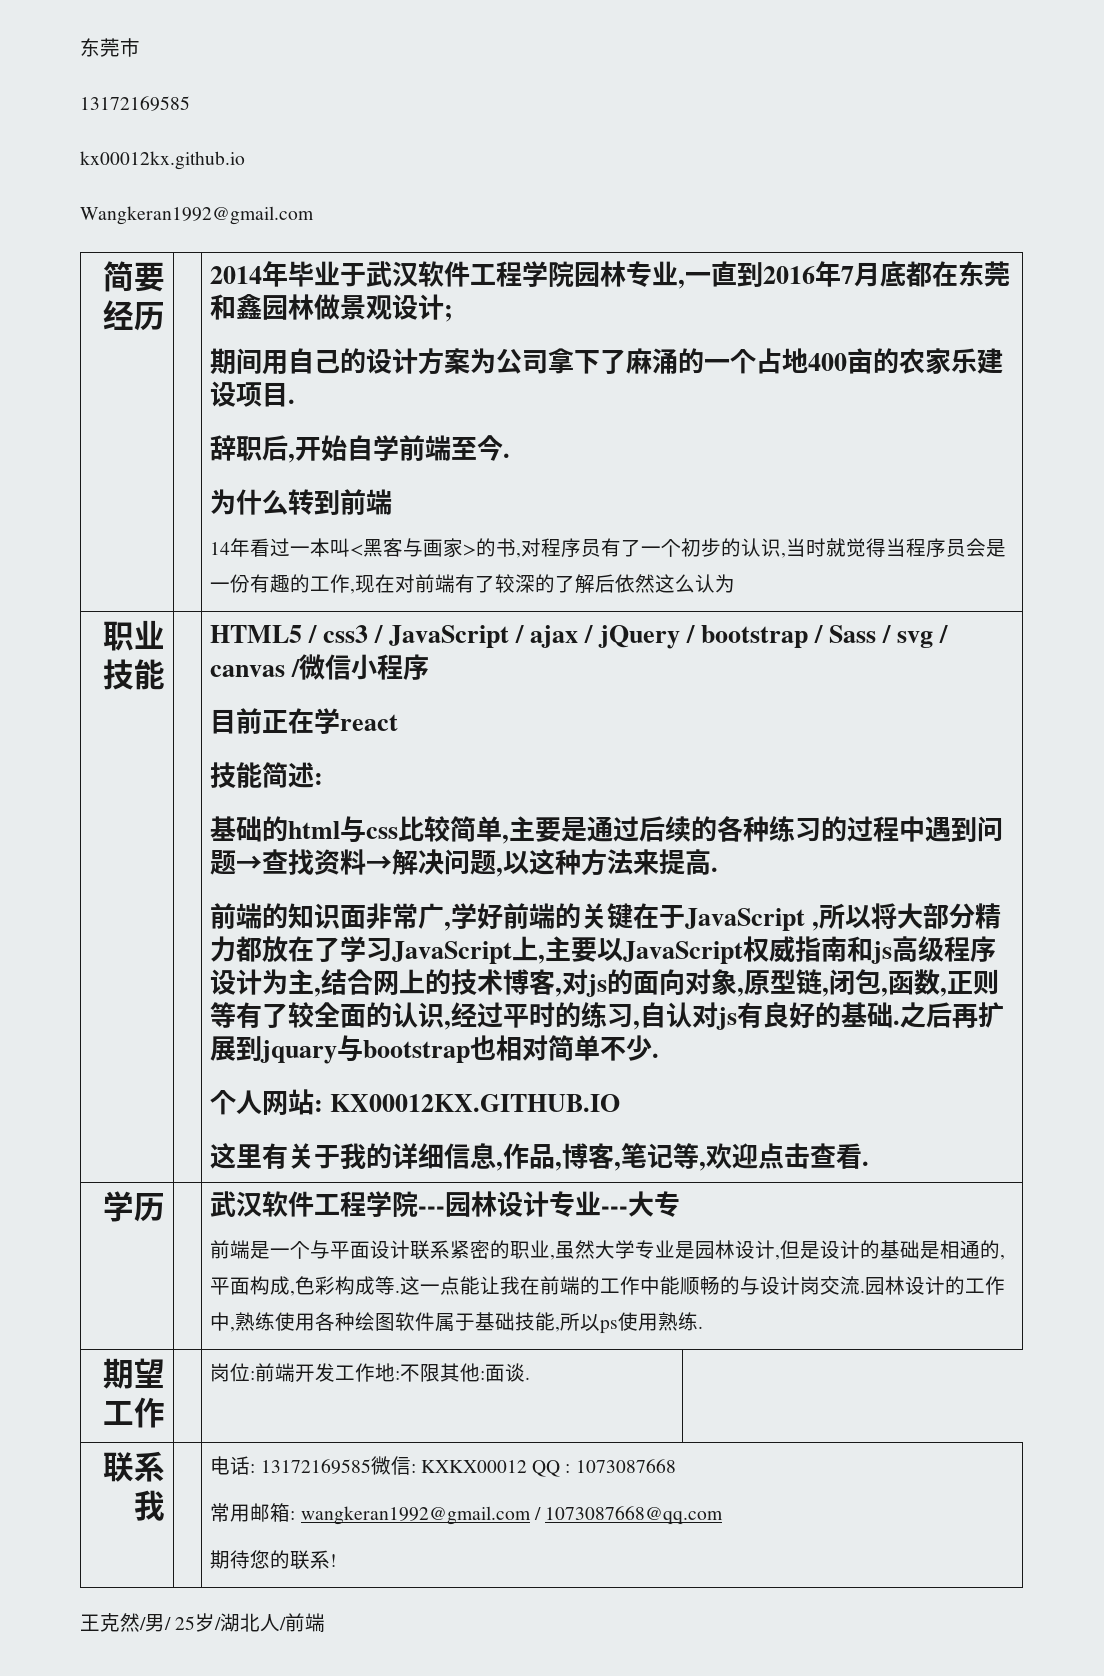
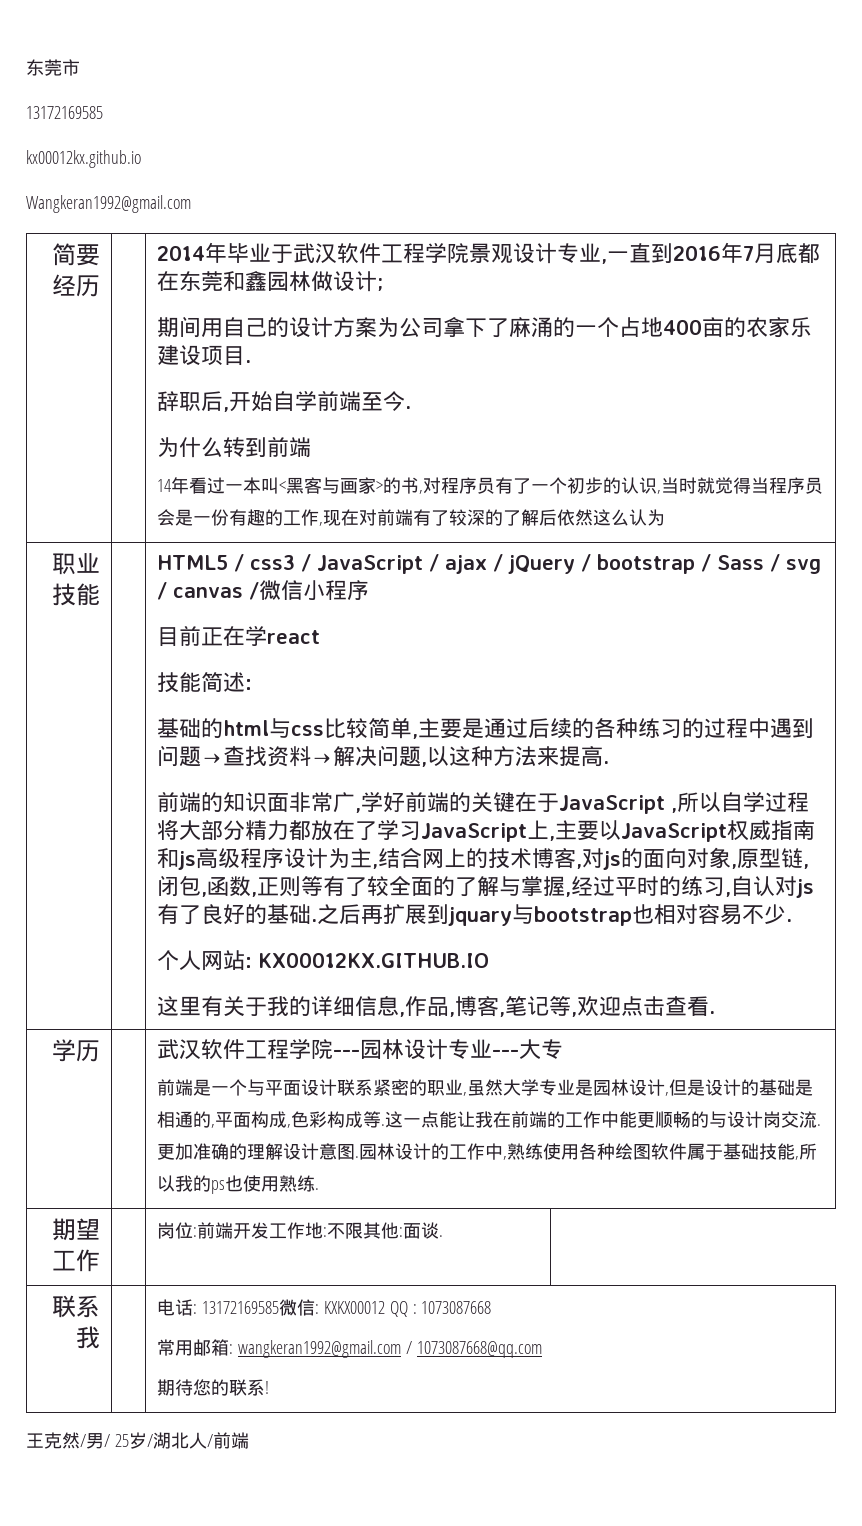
- 2014年毕业于武汉软件工程学院园林专业,一直到2016年7月底都在东莞和鑫园林做景观设计;
+ 2014年毕业于武汉软件工程学院景观设计专业,一直到2016年7月底都在东莞和鑫园林做设计;
- 前端的知识面非常广,学好前端的关键在于JavaScript ,所以将大部分精力都放在了学习JavaScript上,主要以JavaScript权威指南和js高级程序设计为主,结合网上的技术博客,对js的面向对象,原型链,闭包,函数,正则等有了较全面的认识,经过平时的练习,自认对js有良好的基础.
+ 前端的知识面非常广,学好前端的关键在于JavaScript ,所以自学过程将大部分精力都放在了学习JavaScript上,主要以JavaScript权威指南和js高级程序设计为主,结合网上的技术博客,对js的面向对象,原型链,闭包,函数,正则等有了较全面的了解与掌握,经过平时的练习,自认对js有了良好的基础.
- 之后再扩展到jquary与bootstrap也相对简单不少.
+ 之后再扩展到jquary与bootstrap也相对容易不少.
- 这一点能让我在前端的工作中能顺畅的与设计岗交流.
+ 这一点能让我在前端的工作中能更顺畅的与设计岗交流.
+ 更加准确的理解设计意图.
- 园林设计的工作中,熟练使用各种绘图软件属于基础技能,所以ps使用熟练.
+ 园林设计的工作中,熟练使用各种绘图软件属于基础技能,所以我的ps也使用熟练.

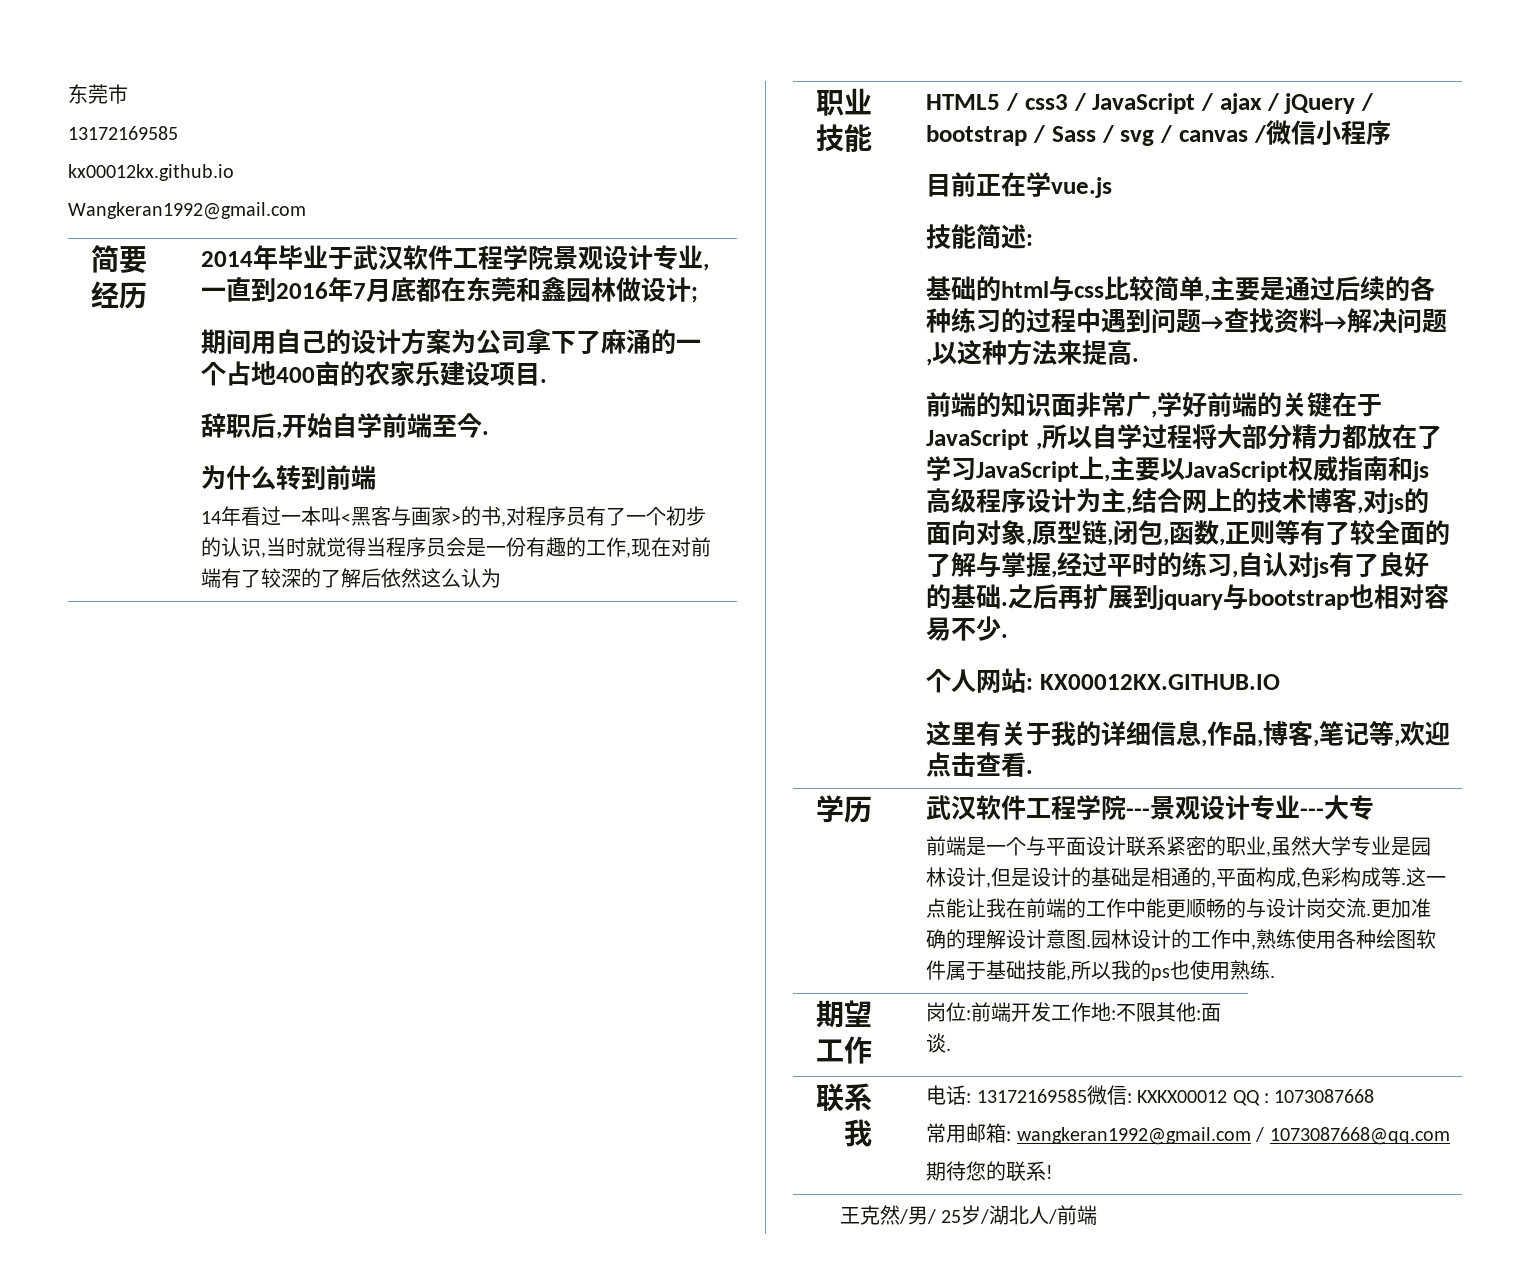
- 目前正在学react
+ 目前正在学vue.js
- 武汉软件工程学院---园林设计专业---大专
+ 武汉软件工程学院---景观设计专业---大专

